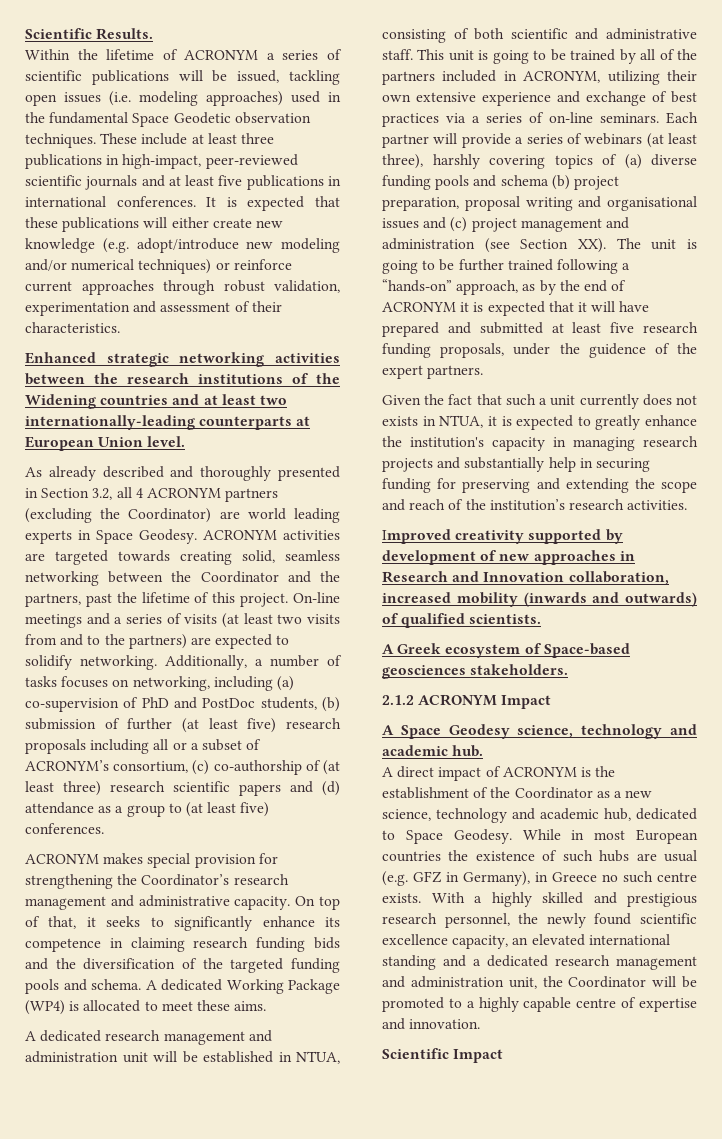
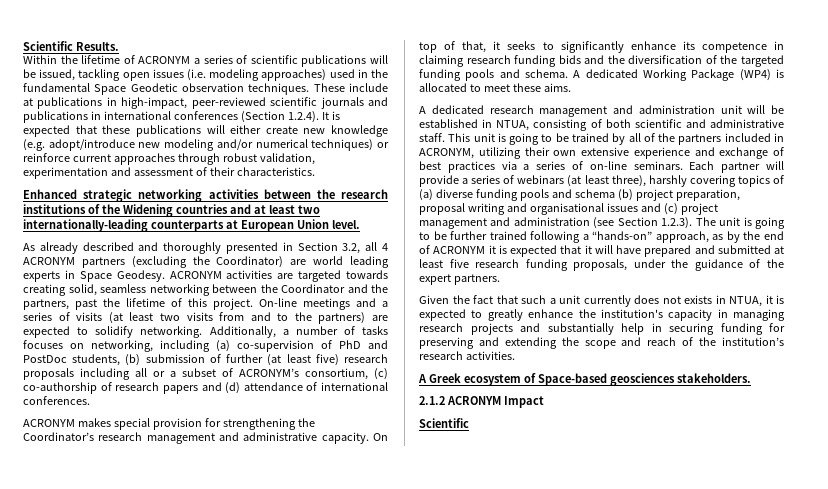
- These include at least three publications in high-impact, peer-reviewed scientific journals and at least five publications in international conferences. It is expected that these publications will either create new knowledge (e.g. adopt/introduce new modeling and/or numerical techniques) or reinforce current approaches through robust validation, experimentation and assessment of their characteristics.
+ These include at publications in high-impact, peer-reviewed scientific journals and publications in international conferences (Section 1.2.4). It is expected that these publications will either create new knowledge (e.g. adopt/introduce new modeling and/or numerical techniques) or reinforce current approaches through robust validation, experimentation and assessment of their characteristics.
- Additionally, a number of tasks focuses on networking, including (a) co-supervision of PhD and PostDoc students, (b) submission of further (at least five) research proposals including all or a subset of ACRONYM’s consortium, (c) co-authorship of (at least three) research scientific papers and (d) attendance as a group to (at least five) conferences.
+ Additionally, a number of tasks focuses on networking, including (a) co-supervision of PhD and PostDoc students, (b) submission of further (at least five) research proposals including all or a subset of ACRONYM’s consortium, (c) co-authorship of research papers and (d) attendance of international conferences.
- Each partner will provide a series of webinars (at least three), harshly covering topics of (a) diverse funding pools and schema (b) project preparation, proposal writing and organisational issues and (c) project management and administration (see Section XX). The unit is going to be further trained following a “hands-on” approach, as by the end of ACRONYM it is expected that it will have prepared and submitted at least five research funding proposals, under the guidence of the expert partners.
+ Each partner will provide a series of webinars (at least three), harshly covering topics of (a) diverse funding pools and schema (b) project preparation, proposal writing and organisational issues and (c) project management and administration (see Section 1.2.3). The unit is going to be further trained following a “hands-on” approach, as by the end of ACRONYM it is expected that it will have prepared and submitted at least five research funding proposals, under the guidance of the expert partners.
- Improved creativity supported by development of new approaches in Research and Innovation collaboration, increased mobility (inwards and outwards) of qualified scientists.
  2.1.2 ACRONYM Impact
- A Space Geodesy science, technology and academic hub.
- A direct impact of ACRONYM is the establishment of the Coordinator as a new science, technology and academic hub, dedicated to Space Geodesy. While in most European countries the existence of such hubs are usual (e.g. GFZ in Germany), in Greece no such centre exists. With a highly skilled and prestigious research personnel, the newly found scientific excellence capacity, an elevated international standing and a dedicated research management and administration unit, the Coordinator will be promoted to a highly capable centre of expertise and innovation.
- Scientific Impact
+ Scientific

